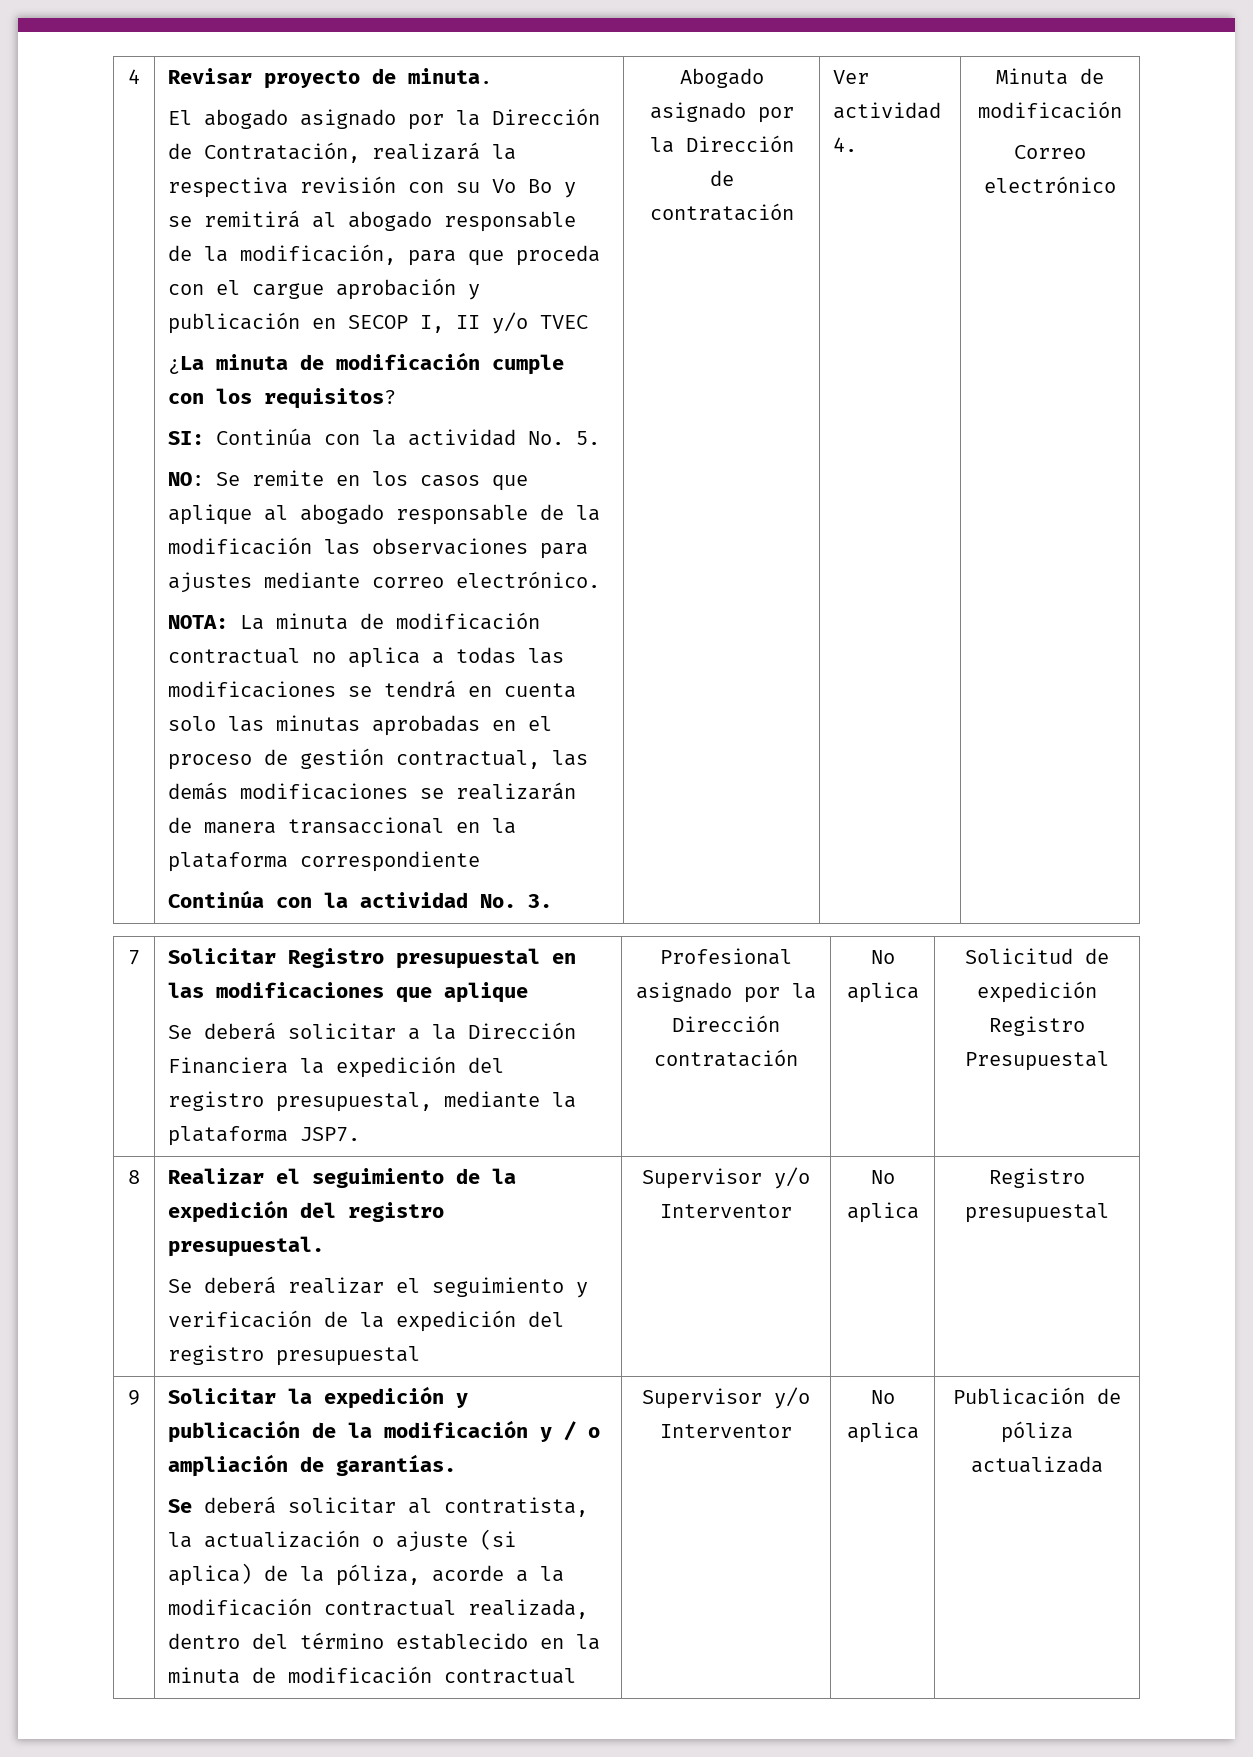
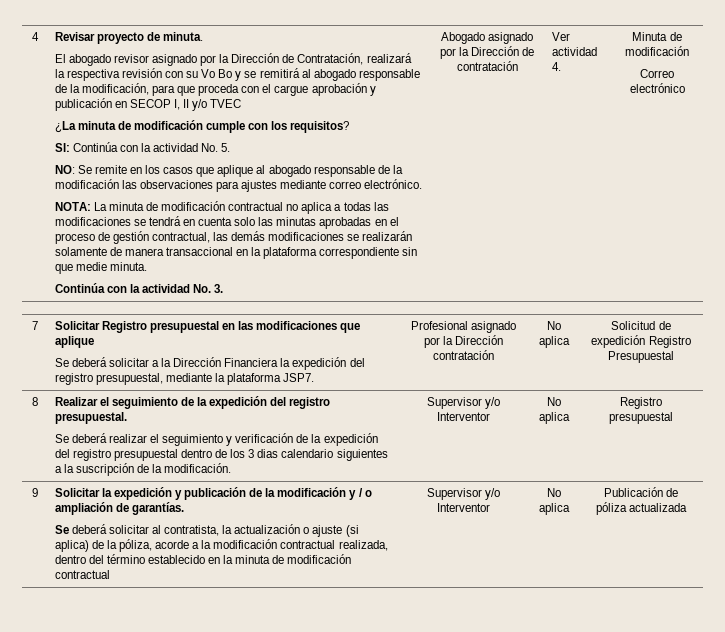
- El abogado asignado por la Dirección de Contratación, realizará la respectiva revisión con su Vo Bo y se remitirá al abogado responsable de la modificación, para que proceda con el cargue aprobación y publicación en SECOP I, II y/o TVEC
+ El abogado revisor asignado por la Dirección de Contratación, realizará la respectiva revisión con su Vo Bo y se remitirá al abogado responsable de la modificación, para que proceda con el cargue aprobación y publicación en SECOP I, II y/o TVEC
- NOTA: La minuta de modificación contractual no aplica a todas las modificaciones se tendrá en cuenta solo las minutas aprobadas en el proceso de gestión contractual, las demás modificaciones se realizarán de manera transaccional en la plataforma correspondiente
+ NOTA: La minuta de modificación contractual no aplica a todas las modificaciones se tendrá en cuenta solo las minutas aprobadas en el proceso de gestión contractual, las demás modificaciones se realizarán solamente de manera transaccional en la plataforma correspondiente sin que medie minuta.
- Se deberá realizar el seguimiento y verificación de la expedición del registro presupuestal
+ Se deberá realizar el seguimiento y verificación de la expedición del registro presupuestal dentro de los 3 dias calendario siguientes a la suscripción de la modificación.

